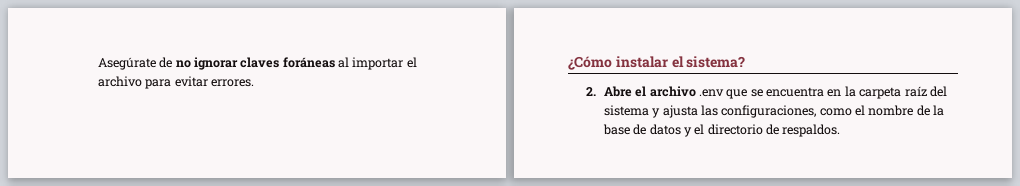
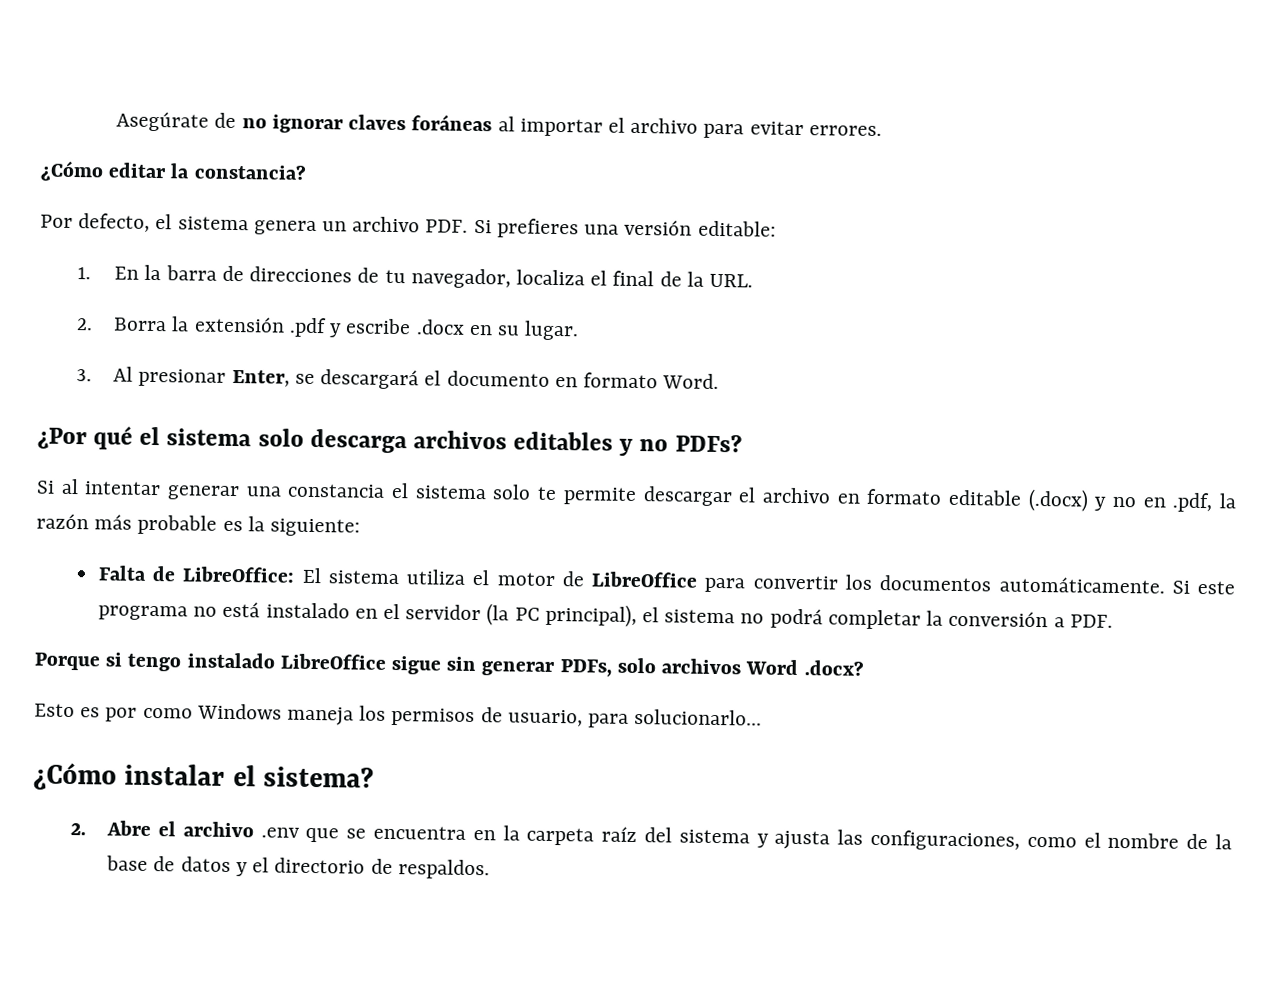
+ ¿Cómo editar la constancia?
+ Por defecto, el sistema genera un archivo PDF. Si prefieres una versión editable:
+ 1. En la barra de direcciones de tu navegador, localiza el final de la URL.
+ 2. Borra la extensión .pdf y escribe .docx en su lugar.
+ 3. Al presionar Enter, se descargará el documento en formato Word.
+ ¿Por qué el sistema solo descarga archivos editables y no PDFs?
+ Si al intentar generar una constancia el sistema solo te permite descargar el archivo en formato editable (.docx) y no en .pdf, la razón más probable es la siguiente:
+ Falta de LibreOffice: El sistema utiliza el motor de LibreOffice para convertir los documentos automáticamente. Si este programa no está instalado en el servidor (la PC principal), el sistema no podrá completar la conversión a PDF.
+ Porque si tengo instalado LibreOffice sigue sin generar PDFs, solo archivos Word .docx?
+ Esto es por como Windows maneja los permisos de usuario, para solucionarlo...

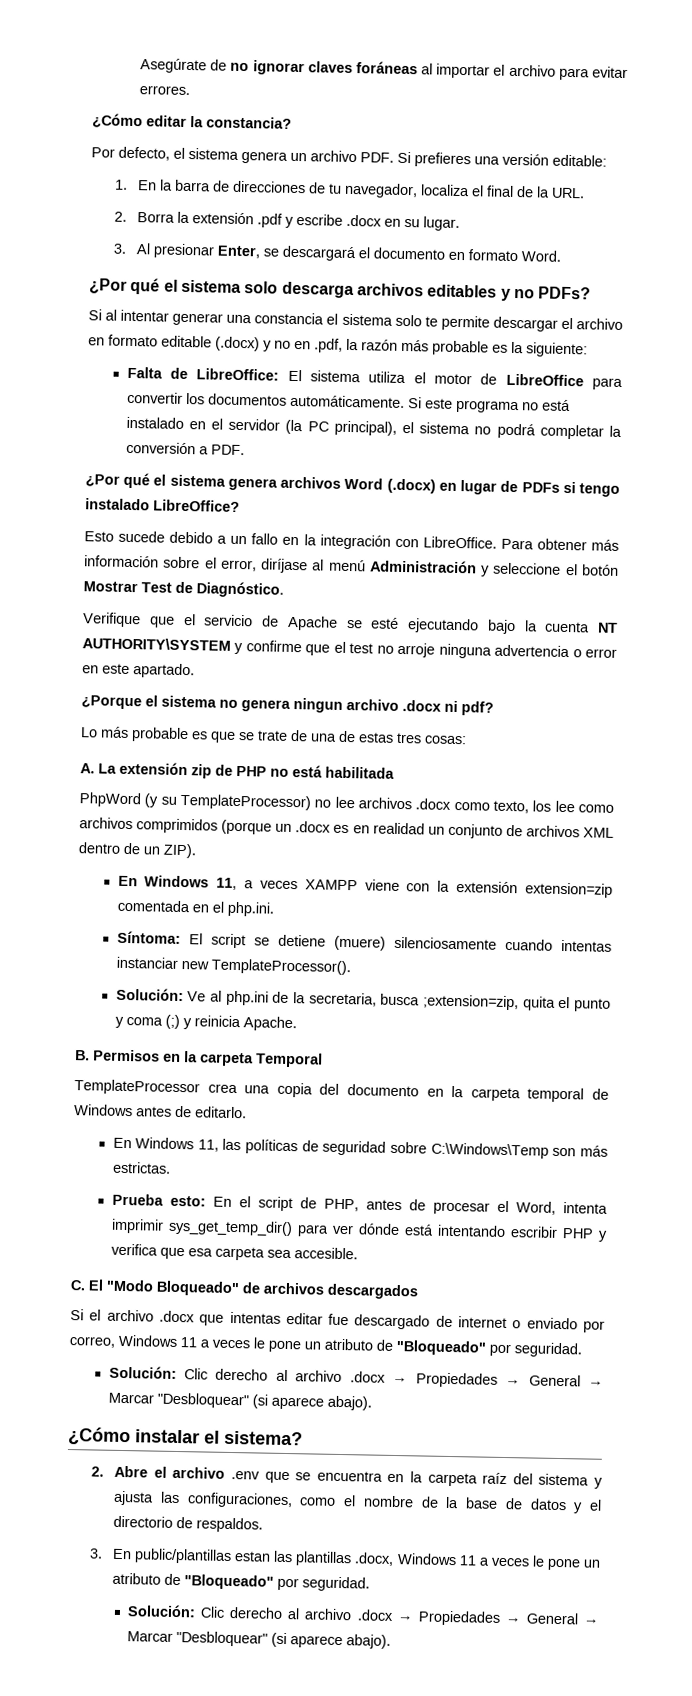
- Porque si tengo instalado LibreOffice sigue sin generar PDFs, solo archivos Word .docx?
- Esto es por como Windows maneja los permisos de usuario, para solucionarlo...
+ ¿Por qué el sistema genera archivos Word (.docx) en lugar de PDFs si tengo instalado LibreOffice?
+ Esto sucede debido a un fallo en la integración con LibreOffice. Para obtener más información sobre el error, diríjase al menú Administración y seleccione el botón Mostrar Test de Diagnóstico.
+ Verifique que el servicio de Apache se esté ejecutando bajo la cuenta NT AUTHORITY\SYSTEM y confirme que el test no arroje ninguna advertencia o error en este apartado.
+ ¿Porque el sistema no genera ningun archivo .docx ni pdf?
+ Lo más probable es que se trate de una de estas tres cosas:
+ A. La extensión zip de PHP no está habilitada
+ PhpWord (y su TemplateProcessor) no lee archivos .docx como texto, los lee como archivos comprimidos (porque un .docx es en realidad un conjunto de archivos XML dentro de un ZIP).
+ En Windows 11, a veces XAMPP viene con la extensión extension=zip comentada en el php.ini.
+ Síntoma: El script se detiene (muere) silenciosamente cuando intentas instanciar new TemplateProcessor().
+ Solución: Ve al php.ini de la secretaria, busca ;extension=zip, quita el punto y coma (;) y reinicia Apache.
+ B. Permisos en la carpeta Temporal
+ TemplateProcessor crea una copia del documento en la carpeta temporal de Windows antes de editarlo.
+ En Windows 11, las políticas de seguridad sobre C:\Windows\Temp son más estrictas.
+ Prueba esto: En el script de PHP, antes de procesar el Word, intenta imprimir sys_get_temp_dir() para ver dónde está intentando escribir PHP y verifica que esa carpeta sea accesible.
+ C. El "Modo Bloqueado" de archivos descargados
+ Si el archivo .docx que intentas editar fue descargado de internet o enviado por correo, Windows 11 a veces le pone un atributo de "Bloqueado" por seguridad.
+ Solución: Clic derecho al archivo .docx → Propiedades → General → Marcar "Desbloquear" (si aparece abajo).
+ 3. En public/plantillas estan las plantillas .docx, Windows 11 a veces le pone un atributo de "Bloqueado" por seguridad.
+ Solución: Clic derecho al archivo .docx → Propiedades → General → Marcar "Desbloquear" (si aparece abajo).

